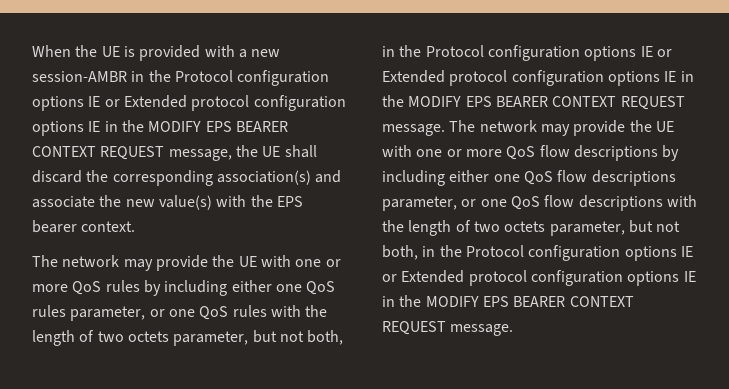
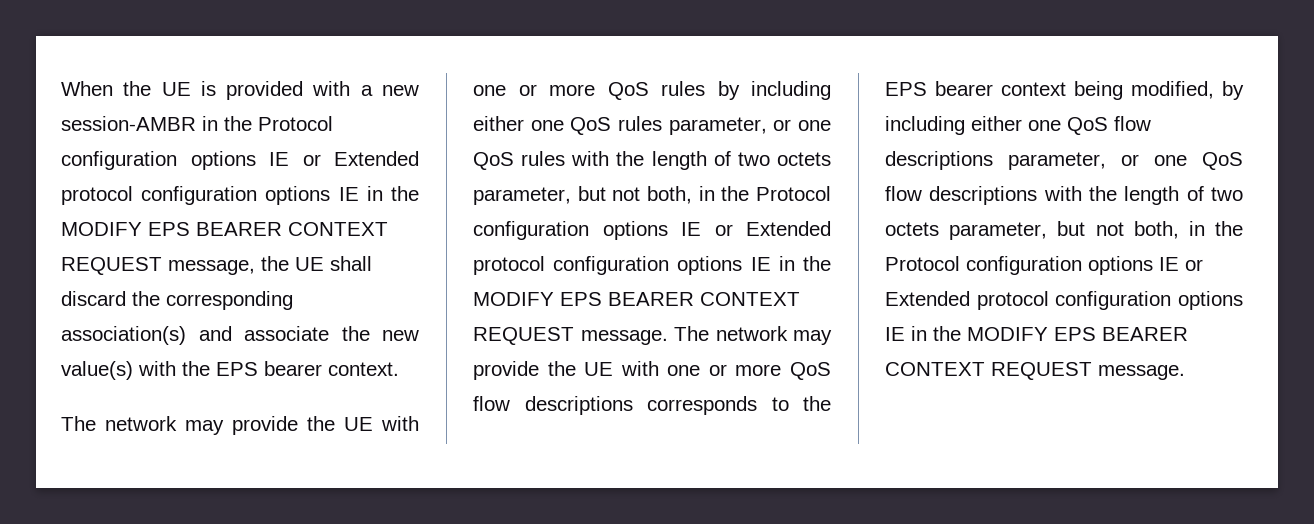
- The network may provide the UE with one or more QoS flow descriptions by including either one QoS flow descriptions parameter, or one QoS flow descriptions with the length of two octets parameter, but not both, in the Protocol configuration options IE or Extended protocol configuration options IE in the MODIFY EPS BEARER CONTEXT REQUEST message.
+ The network may provide the UE with one or more QoS flow descriptions corresponds to the EPS bearer context being modified, by including either one QoS flow descriptions parameter, or one QoS flow descriptions with the length of two octets parameter, but not both, in the Protocol configuration options IE or Extended protocol configuration options IE in the MODIFY EPS BEARER CONTEXT REQUEST message.

